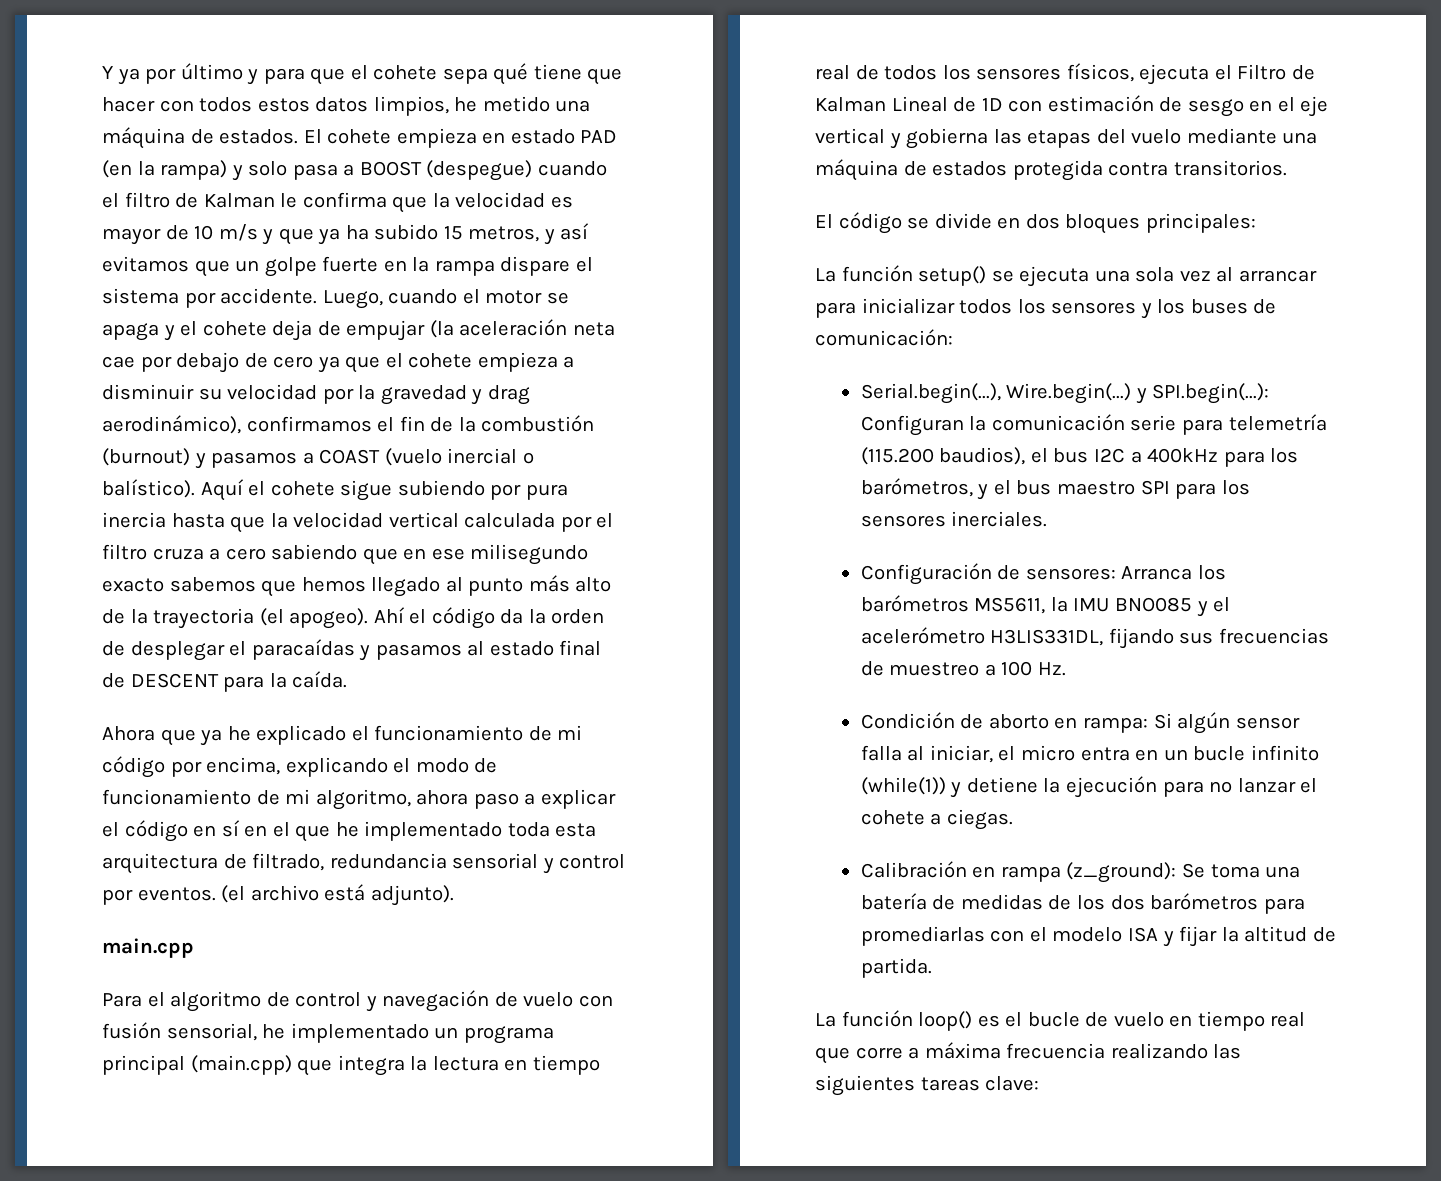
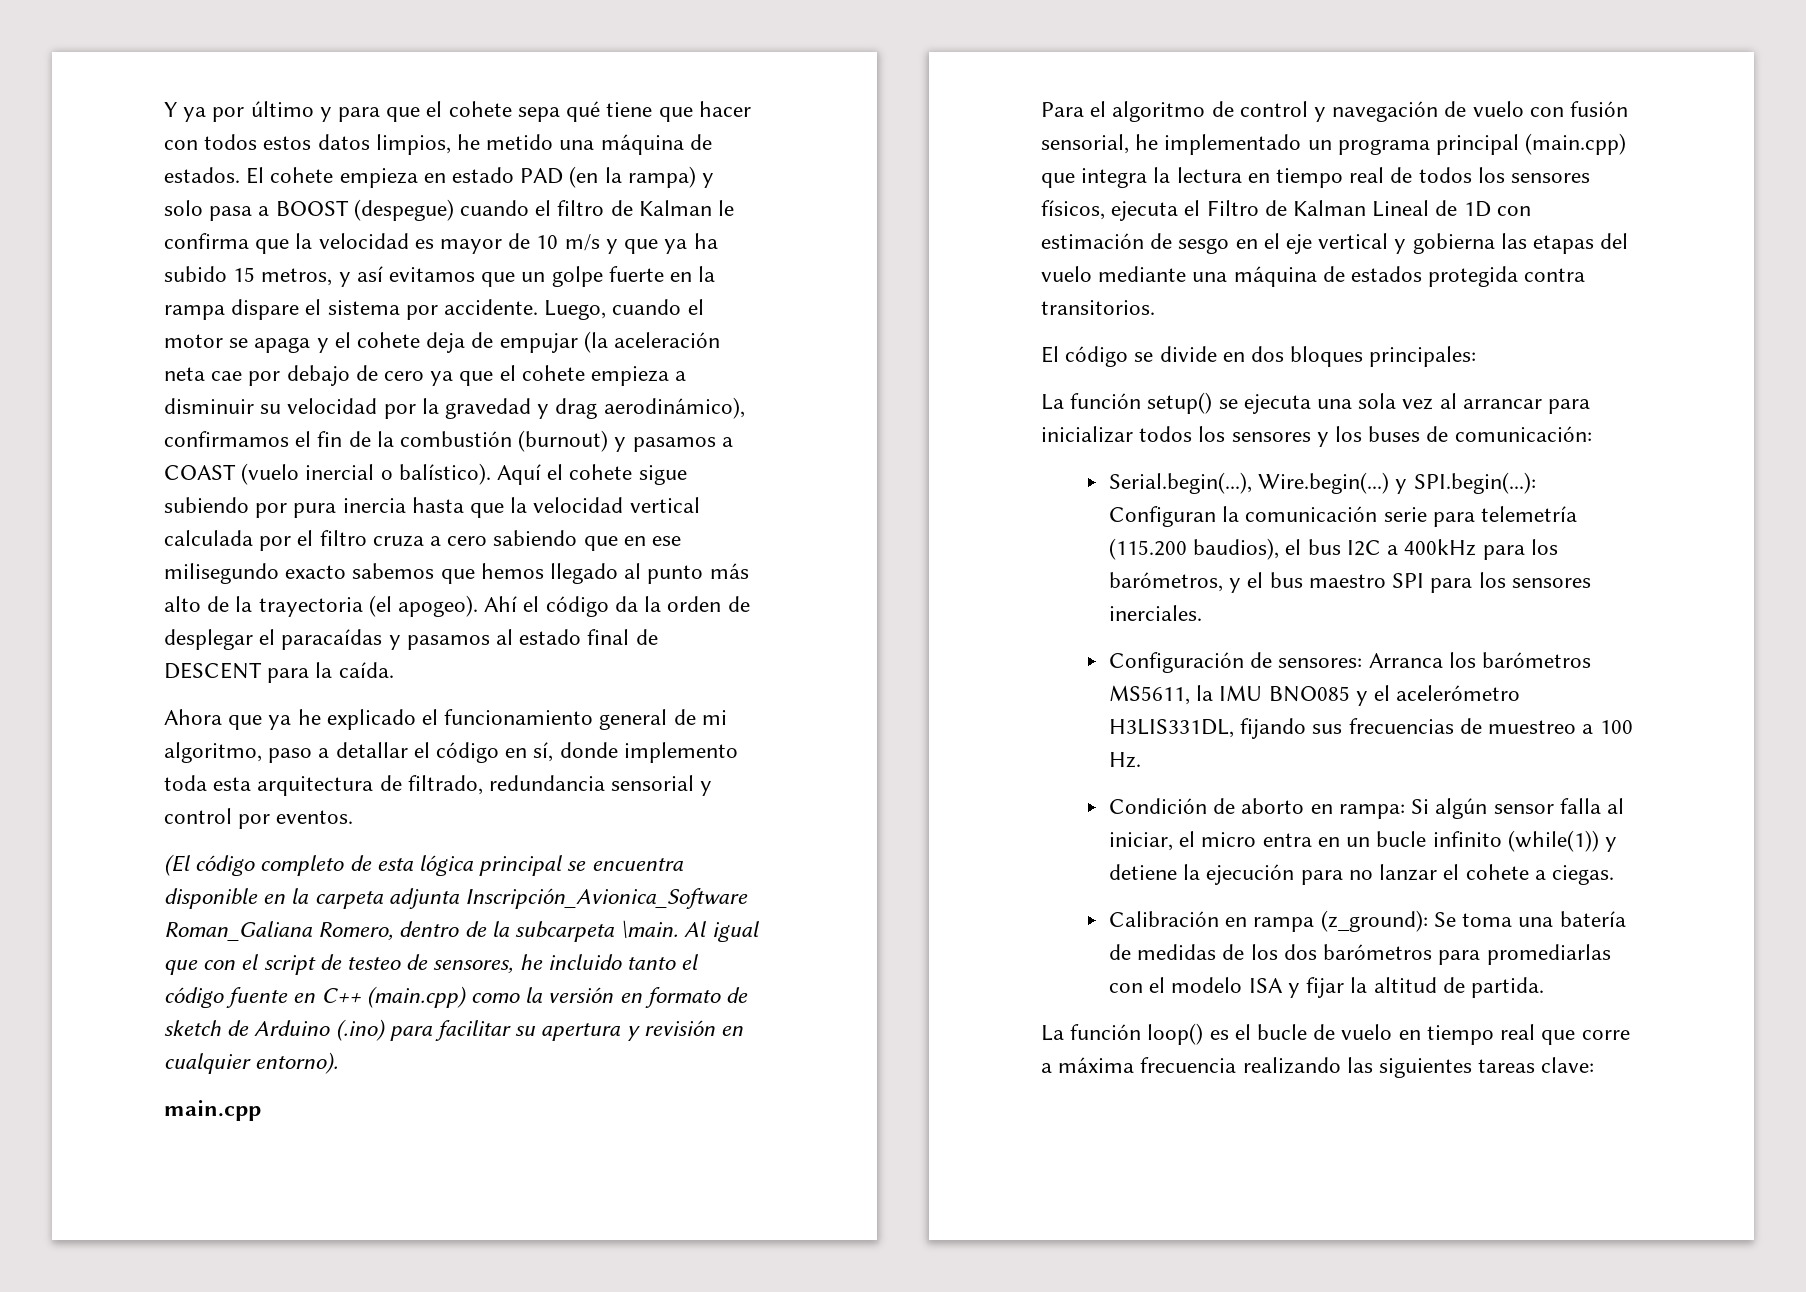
- Ahora que ya he explicado el funcionamiento de mi código por encima, explicando el modo de funcionamiento de mi algoritmo, ahora paso a explicar el código en sí en el que he implementado toda esta arquitectura de filtrado, redundancia sensorial y control por eventos. (el archivo está adjunto).
+ Ahora que ya he explicado el funcionamiento general de mi algoritmo, paso a detallar el código en sí, donde implemento toda esta arquitectura de filtrado, redundancia sensorial y control por eventos.
+ (El código completo de esta lógica principal se encuentra disponible en la carpeta adjunta Inscripción_Avionica_Software Roman_Galiana Romero, dentro de la subcarpeta \main. Al igual que con el script de testeo de sensores, he incluido tanto el código fuente en C++ (main.cpp) como la versión en formato de sketch de Arduino (.ino) para facilitar su apertura y revisión en cualquier entorno).

